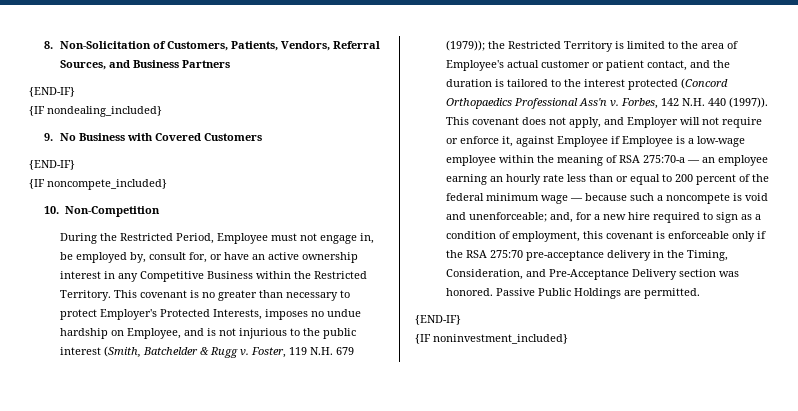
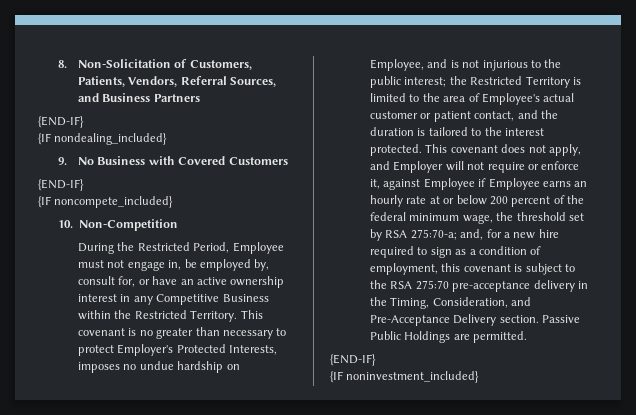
- This covenant is no greater than necessary to protect Employer's Protected Interests, imposes no undue hardship on Employee, and is not injurious to the public interest (Smith, Batchelder & Rugg v. Foster, 119 N.H. 679 (1979)); the Restricted Territory is limited to the area of Employee's actual customer or patient contact, and the duration is tailored to the interest protected (Concord Orthopaedics Professional Ass'n v. Forbes, 142 N.H. 440 (1997)).
+ This covenant is no greater than necessary to protect Employer's Protected Interests, imposes no undue hardship on Employee, and is not injurious to the public interest; the Restricted Territory is limited to the area of Employee's actual customer or patient contact, and the duration is tailored to the interest protected.
- This covenant does not apply, and Employer will not require or enforce it, against Employee if Employee is a low-wage employee within the meaning of RSA 275:70-a — an employee earning an hourly rate less than or equal to 200 percent of the federal minimum wage — because such a noncompete is void and unenforceable; and, for a new hire required to sign as a condition of employment, this covenant is enforceable only if the RSA 275:70 pre-acceptance delivery in the Timing, Consideration, and Pre-Acceptance Delivery section was honored.
+ This covenant does not apply, and Employer will not require or enforce it, against Employee if Employee earns an hourly rate at or below 200 percent of the federal minimum wage, the threshold set by RSA 275:70-a; and, for a new hire required to sign as a condition of employment, this covenant is subject to the RSA 275:70 pre-acceptance delivery in the Timing, Consideration, and Pre-Acceptance Delivery section.

